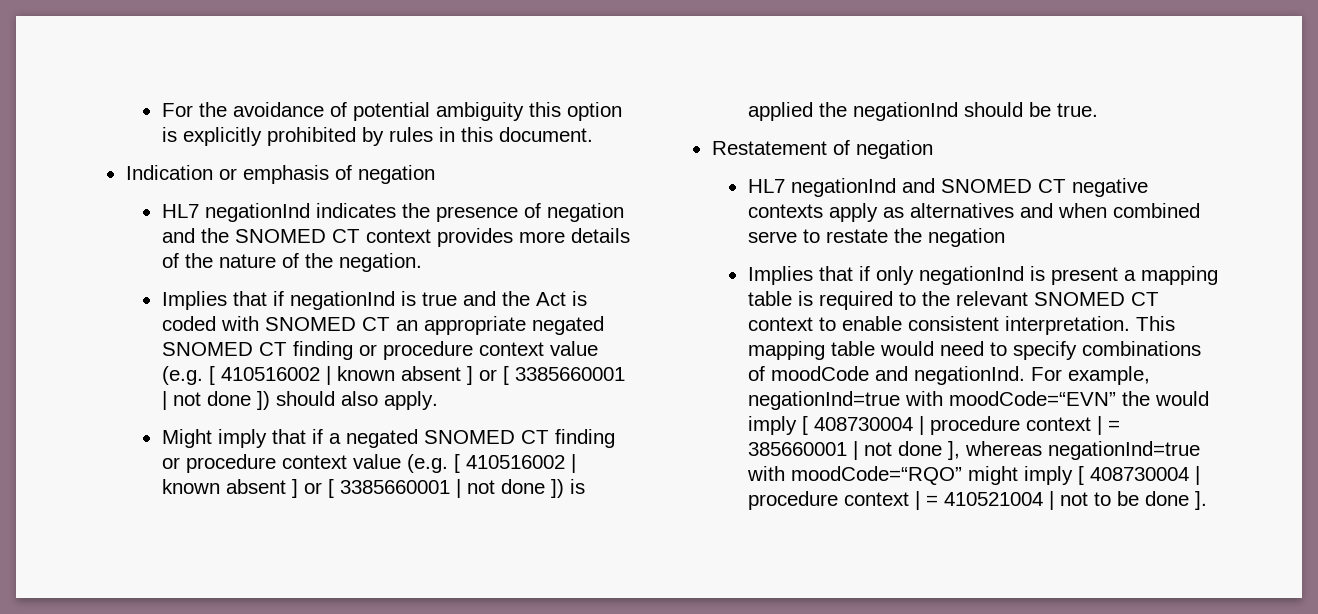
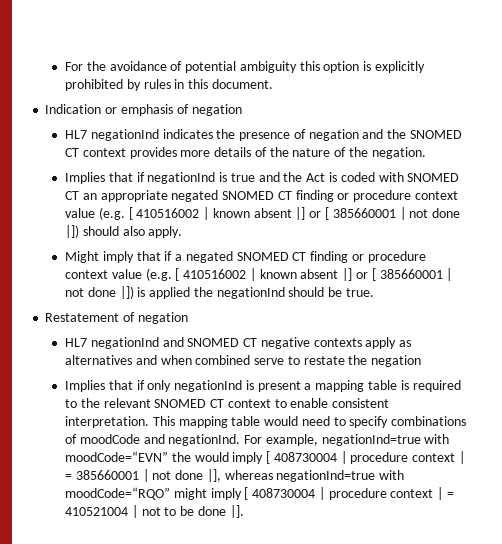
- Implies that if negationInd is true and the Act is coded with SNOMED CT an appropriate negated SNOMED CT finding or procedure context value (e.g. [ 410516002 | known absent ] or [ 3385660001 | not done ]) should also apply.
+ Implies that if negationInd is true and the Act is coded with SNOMED CT an appropriate negated SNOMED CT finding or procedure context value (e.g. [ 410516002 | known absent |] or [ 385660001 | not done |]) should also apply.
- Might imply that if a negated SNOMED CT finding or procedure context value (e.g. [ 410516002 | known absent ] or [ 3385660001 | not done ]) is applied the negationInd should be true.
+ Might imply that if a negated SNOMED CT finding or procedure context value (e.g. [ 410516002 | known absent |] or [ 385660001 | not done |]) is applied the negationInd should be true.
- For example, negationInd=true with moodCode=“EVN” the would imply [ 408730004 | procedure context | = 385660001 | not done ], whereas negationInd=true with moodCode=“RQO” might imply [ 408730004 | procedure context | = 410521004 | not to be done ].
+ For example, negationInd=true with moodCode=“EVN” the would imply [ 408730004 | procedure context | = 385660001 | not done |], whereas negationInd=true with moodCode=“RQO” might imply [ 408730004 | procedure context | = 410521004 | not to be done |].

